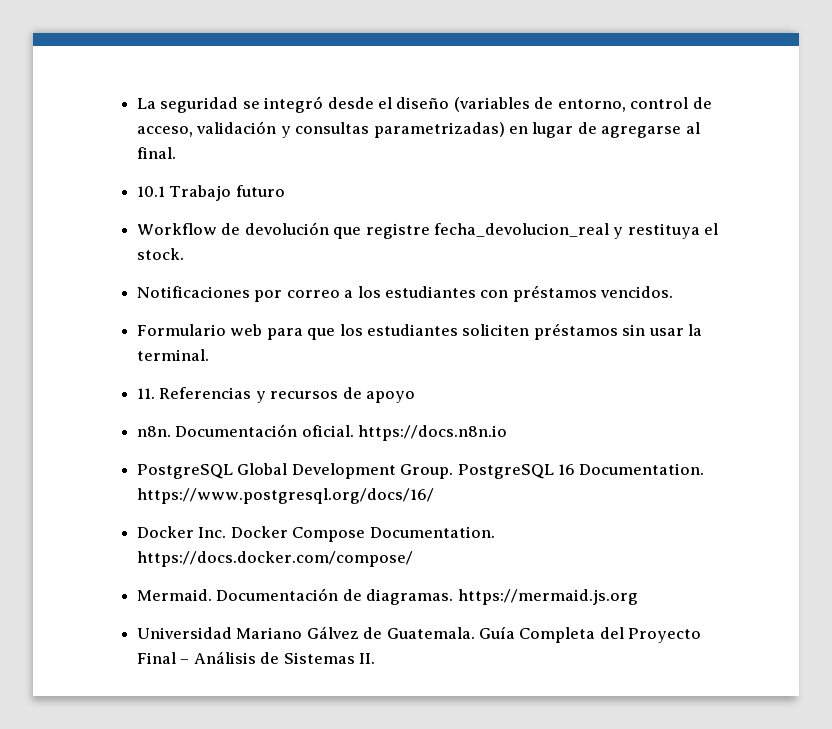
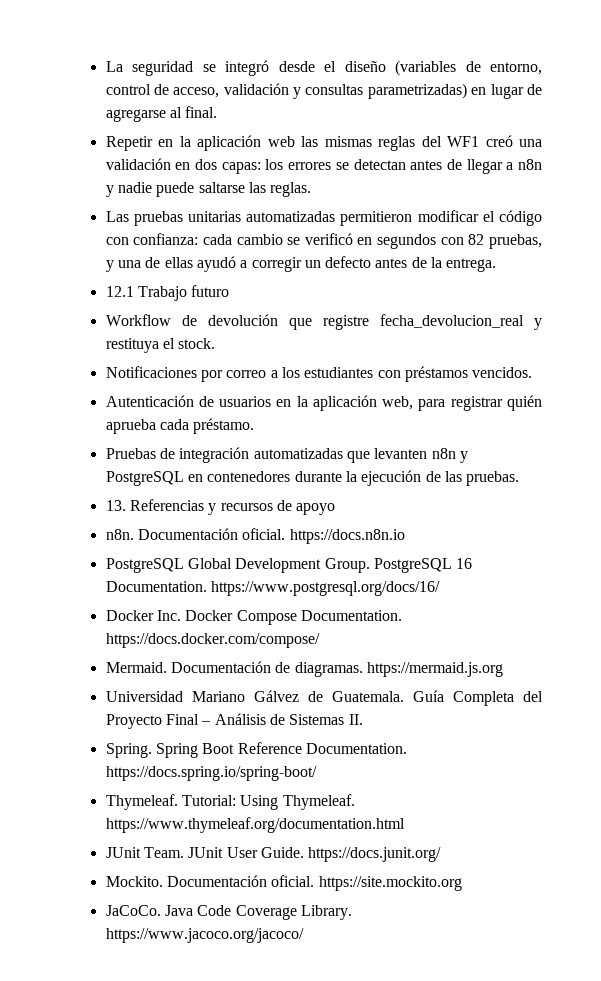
- 10.1 Trabajo futuro
+ Repetir en la aplicación web las mismas reglas del WF1 creó una validación en dos capas: los errores se detectan antes de llegar a n8n y nadie puede saltarse las reglas.
+ Las pruebas unitarias automatizadas permitieron modificar el código con confianza: cada cambio se verificó en segundos con 82 pruebas, y una de ellas ayudó a corregir un defecto antes de la entrega.
+ 12.1 Trabajo futuro
- Formulario web para que los estudiantes soliciten préstamos sin usar la terminal.
- 11. Referencias y recursos de apoyo
+ Autenticación de usuarios en la aplicación web, para registrar quién aprueba cada préstamo.
+ Pruebas de integración automatizadas que levanten n8n y PostgreSQL en contenedores durante la ejecución de las pruebas.
+ 13. Referencias y recursos de apoyo
+ Spring. Spring Boot Reference Documentation. https://docs.spring.io/spring-boot/
+ Thymeleaf. Tutorial: Using Thymeleaf. https://www.thymeleaf.org/documentation.html
+ JUnit Team. JUnit User Guide. https://docs.junit.org/
+ Mockito. Documentación oficial. https://site.mockito.org
+ JaCoCo. Java Code Coverage Library. https://www.jacoco.org/jacoco/

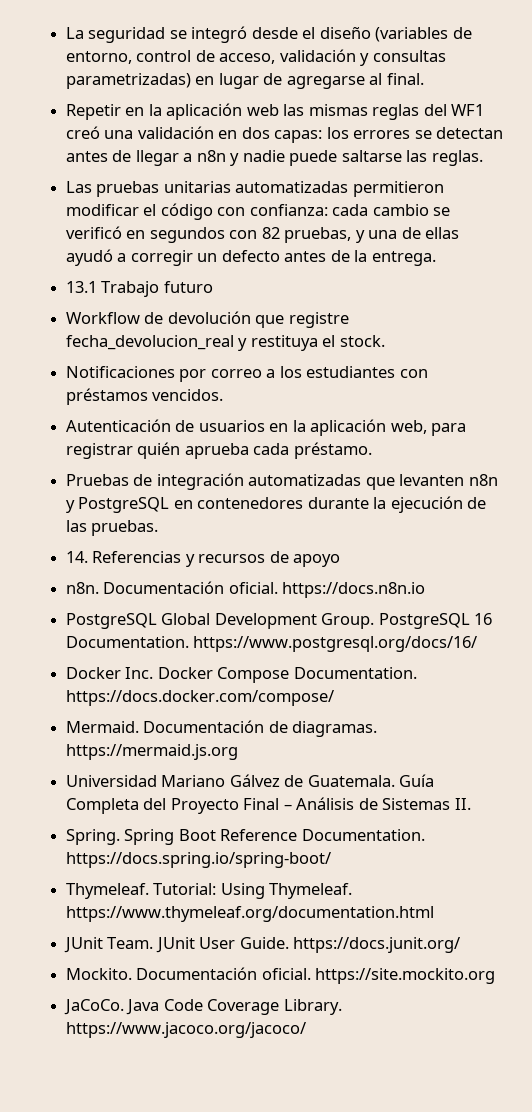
- 12.1 Trabajo futuro
+ 13.1 Trabajo futuro
- 13. Referencias y recursos de apoyo
+ 14. Referencias y recursos de apoyo

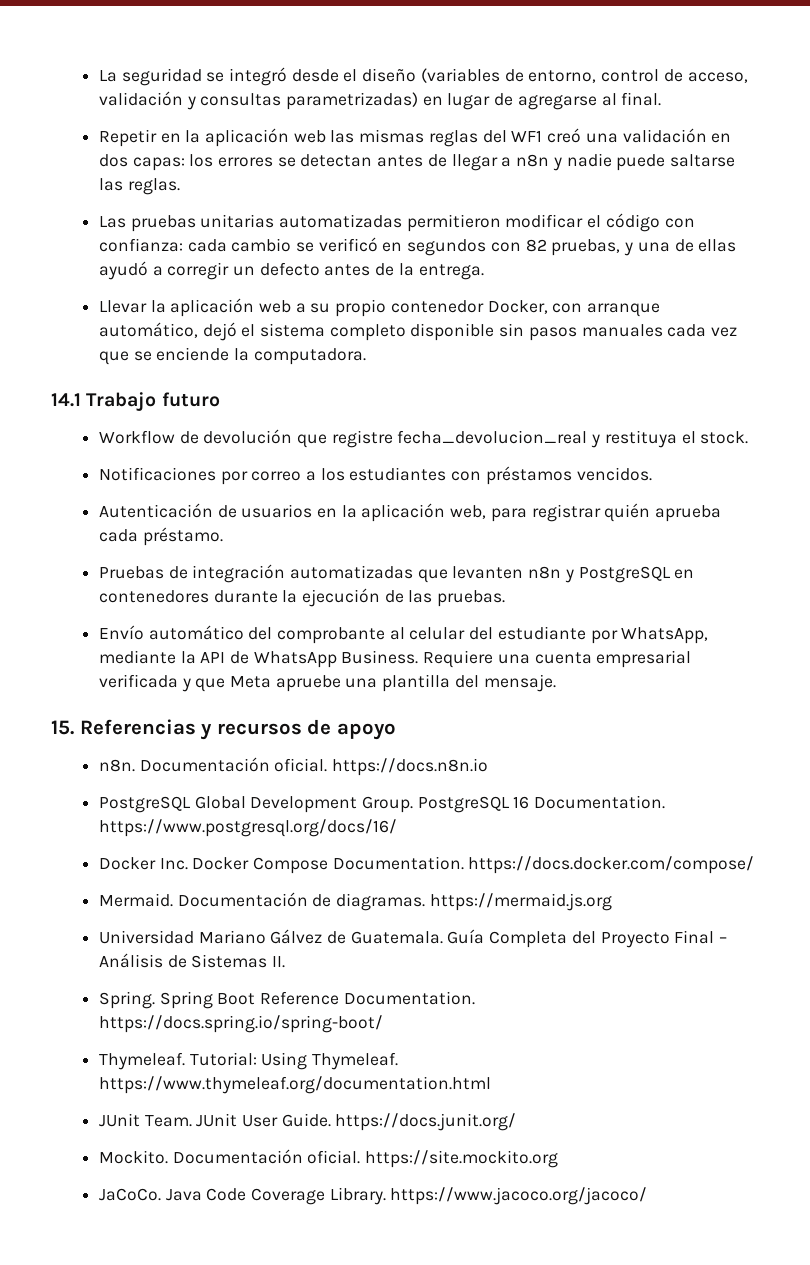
- 13.1 Trabajo futuro
+ Llevar la aplicación web a su propio contenedor Docker, con arranque automático, dejó el sistema completo disponible sin pasos manuales cada vez que se enciende la computadora.
+ 14.1 Trabajo futuro
- 14. Referencias y recursos de apoyo
+ Envío automático del comprobante al celular del estudiante por WhatsApp, mediante la API de WhatsApp Business. Requiere una cuenta empresarial verificada y que Meta apruebe una plantilla del mensaje.
+ 15. Referencias y recursos de apoyo

